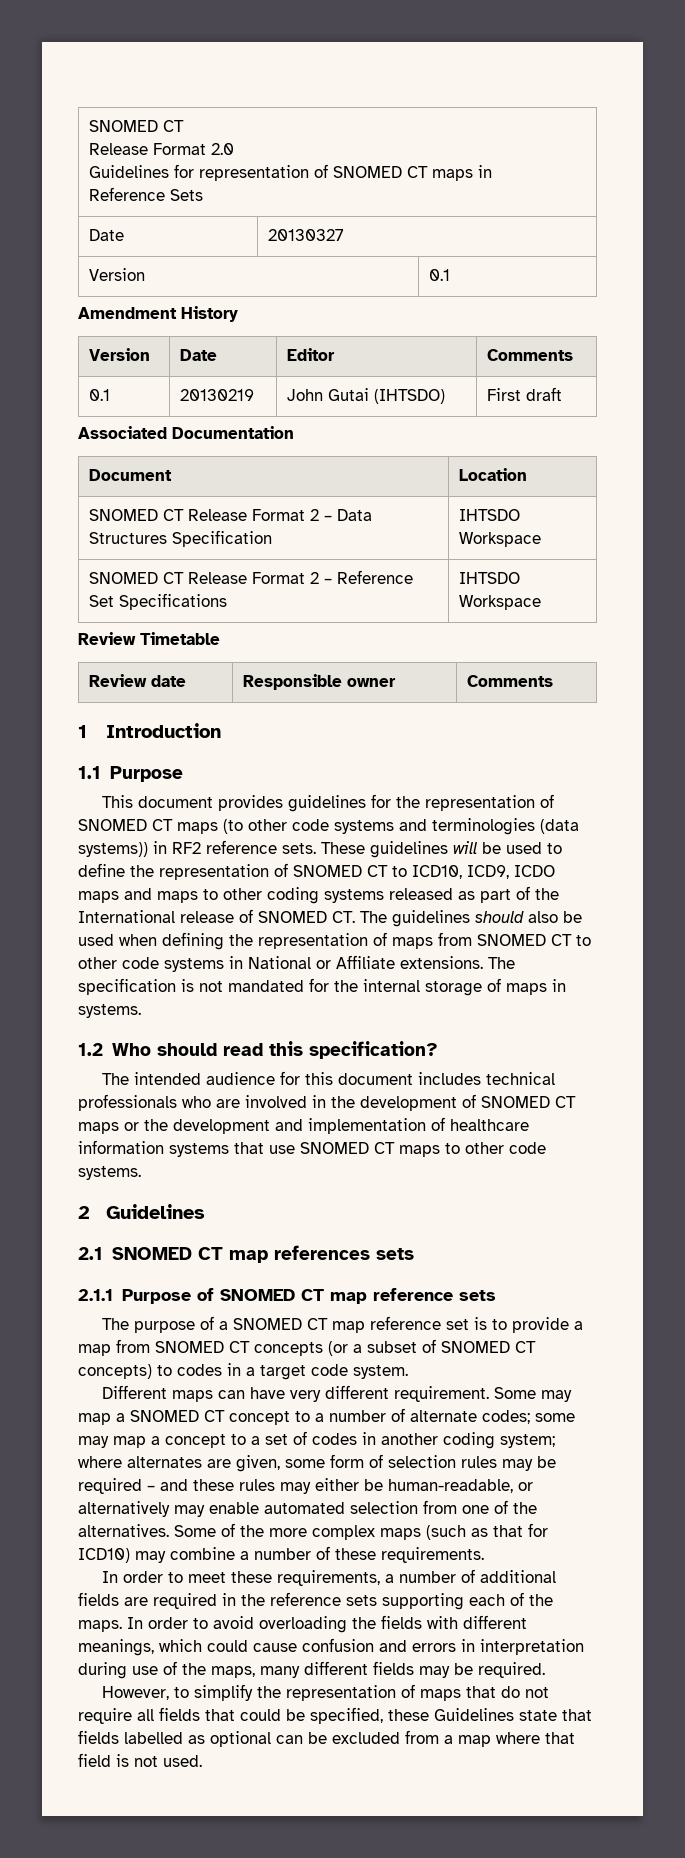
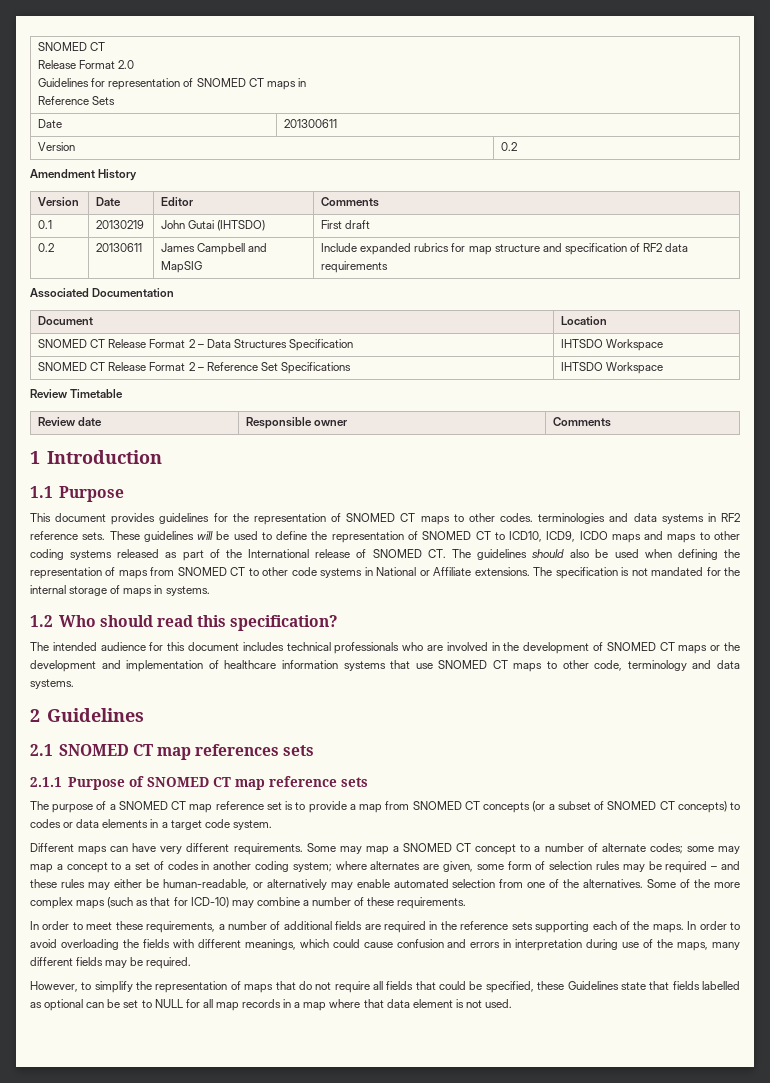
- Date | 20130327
- Version | 0.1
+ Date | 201300611
+ Version | 0.2
+ 0.2 | 20130611 | James Campbell and MapSIG | Include expanded rubrics for map structure and specification of RF2 data requirements
- This document provides guidelines for the representation of SNOMED CT maps (to other code systems and terminologies (data systems)) in RF2 reference sets.
+ This document provides guidelines for the representation of SNOMED CT maps to other codes. terminologies and data systems in RF2 reference sets.
- The intended audience for this document includes technical professionals who are involved in the development of SNOMED CT maps or the development and implementation of healthcare information systems that use SNOMED CT maps to other code systems.
+ The intended audience for this document includes technical professionals who are involved in the development of SNOMED CT maps or the development and implementation of healthcare information systems that use SNOMED CT maps to other code, terminology and data systems.
- The purpose of a SNOMED CT map reference set is to provide a map from SNOMED CT concepts (or a subset of SNOMED CT concepts) to codes in a target code system.
+ The purpose of a SNOMED CT map reference set is to provide a map from SNOMED CT concepts (or a subset of SNOMED CT concepts) to codes or data elements in a target code system.
- Different maps can have very different requirement.
+ Different maps can have very different requirements.
- Some of the more complex maps (such as that for ICD10) may combine a number of these requirements.
+ Some of the more complex maps (such as that for ICD-10) may combine a number of these requirements.
- However, to simplify the representation of maps that do not require all fields that could be specified, these Guidelines state that fields labelled as optional can be excluded from a map where that field is not used.
+ However, to simplify the representation of maps that do not require all fields that could be specified, these Guidelines state that fields labelled as optional can be set to NULL for all map records in a map where that data element is not used.

